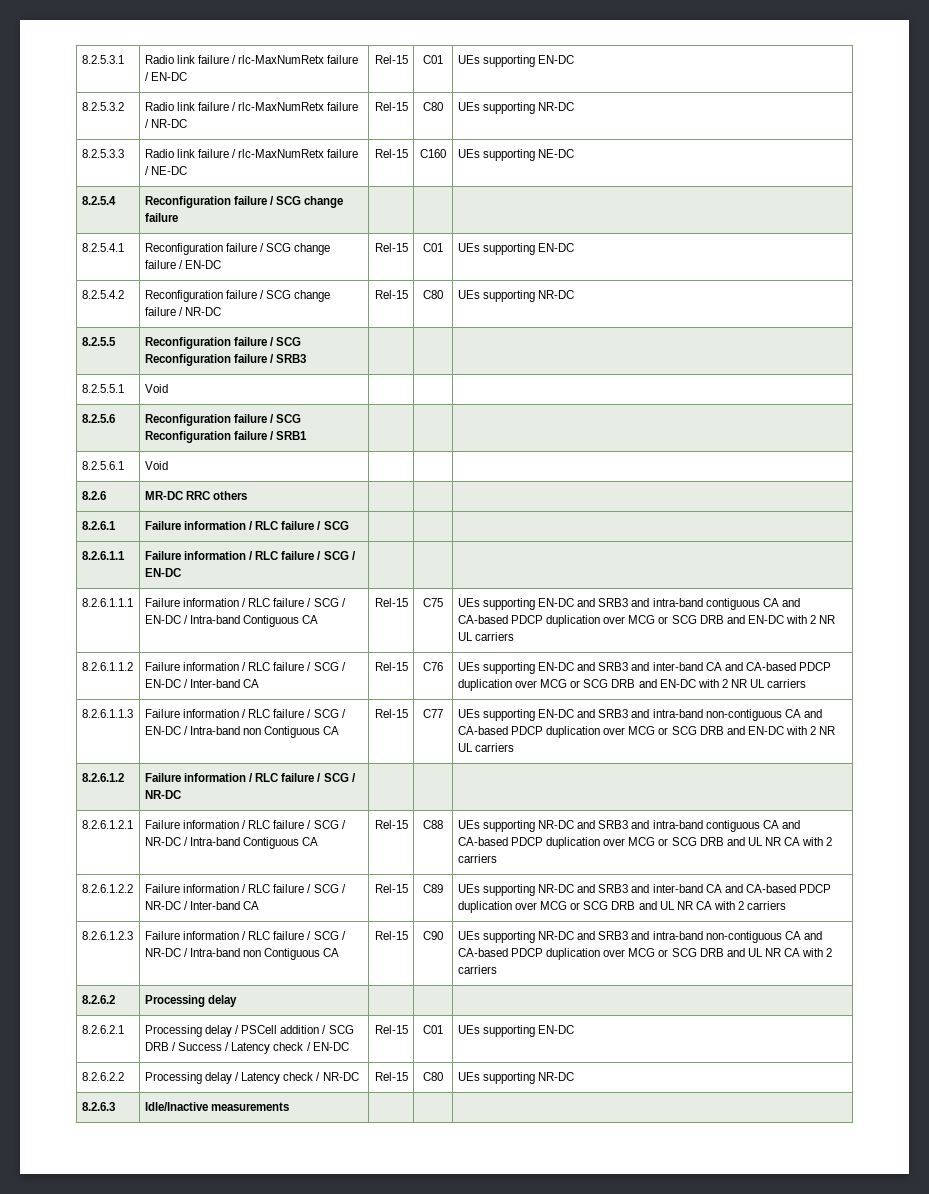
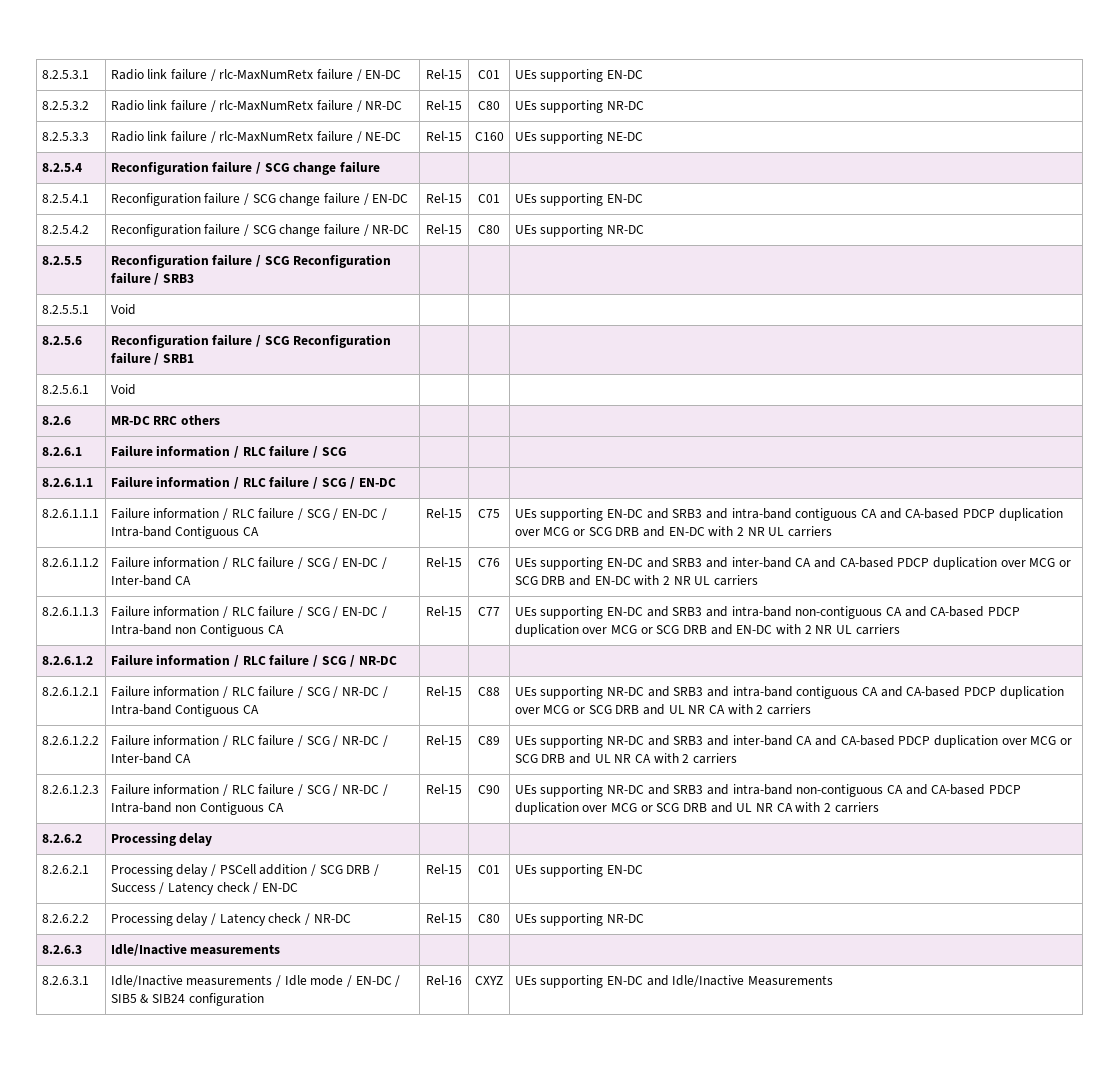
+ 8.2.6.3.1 | Idle/Inactive measurements / Idle mode / EN-DC / SIB5 & SIB24 configuration | Rel-16 | CXYZ | UEs supporting EN-DC and Idle/Inactive Measurements

